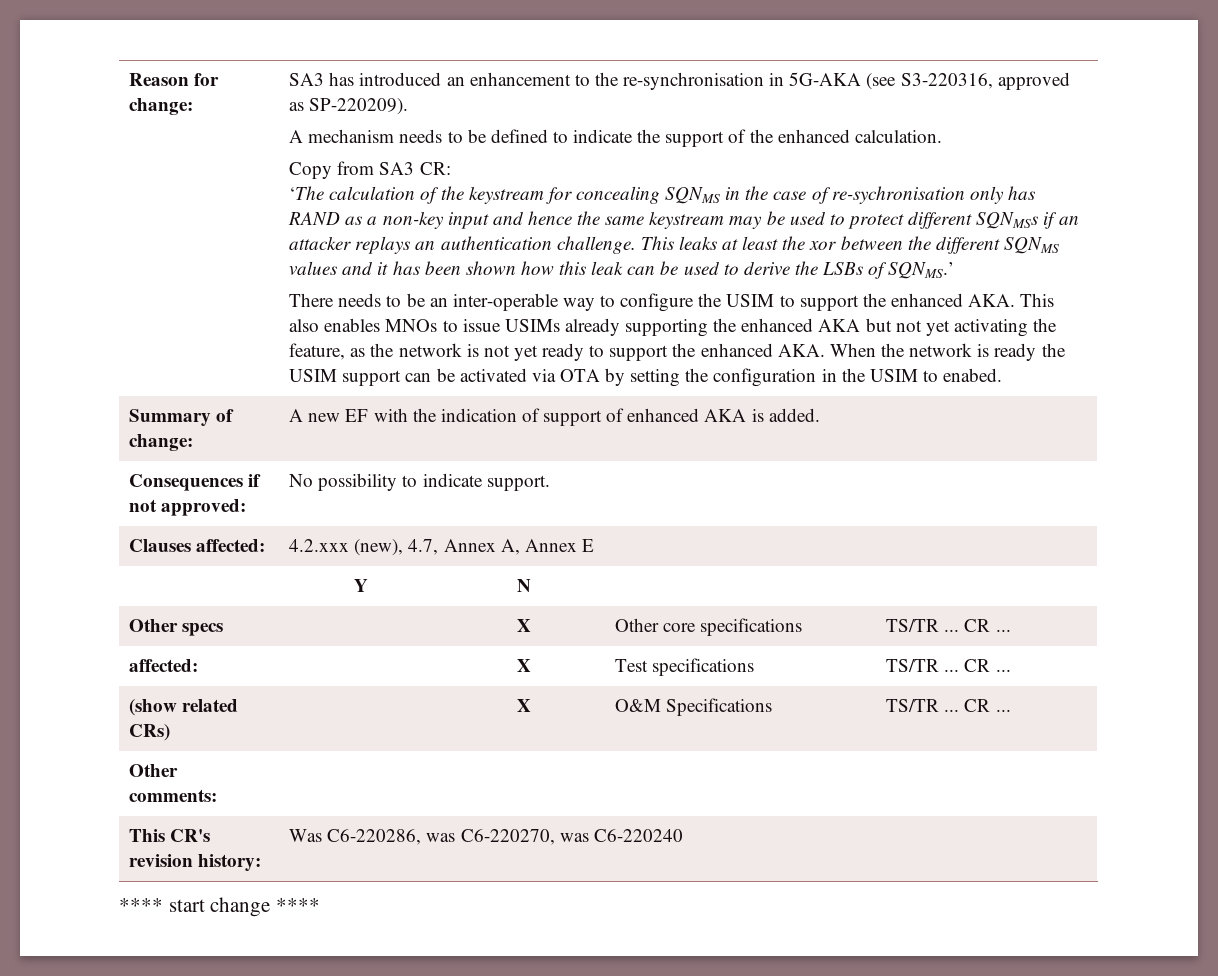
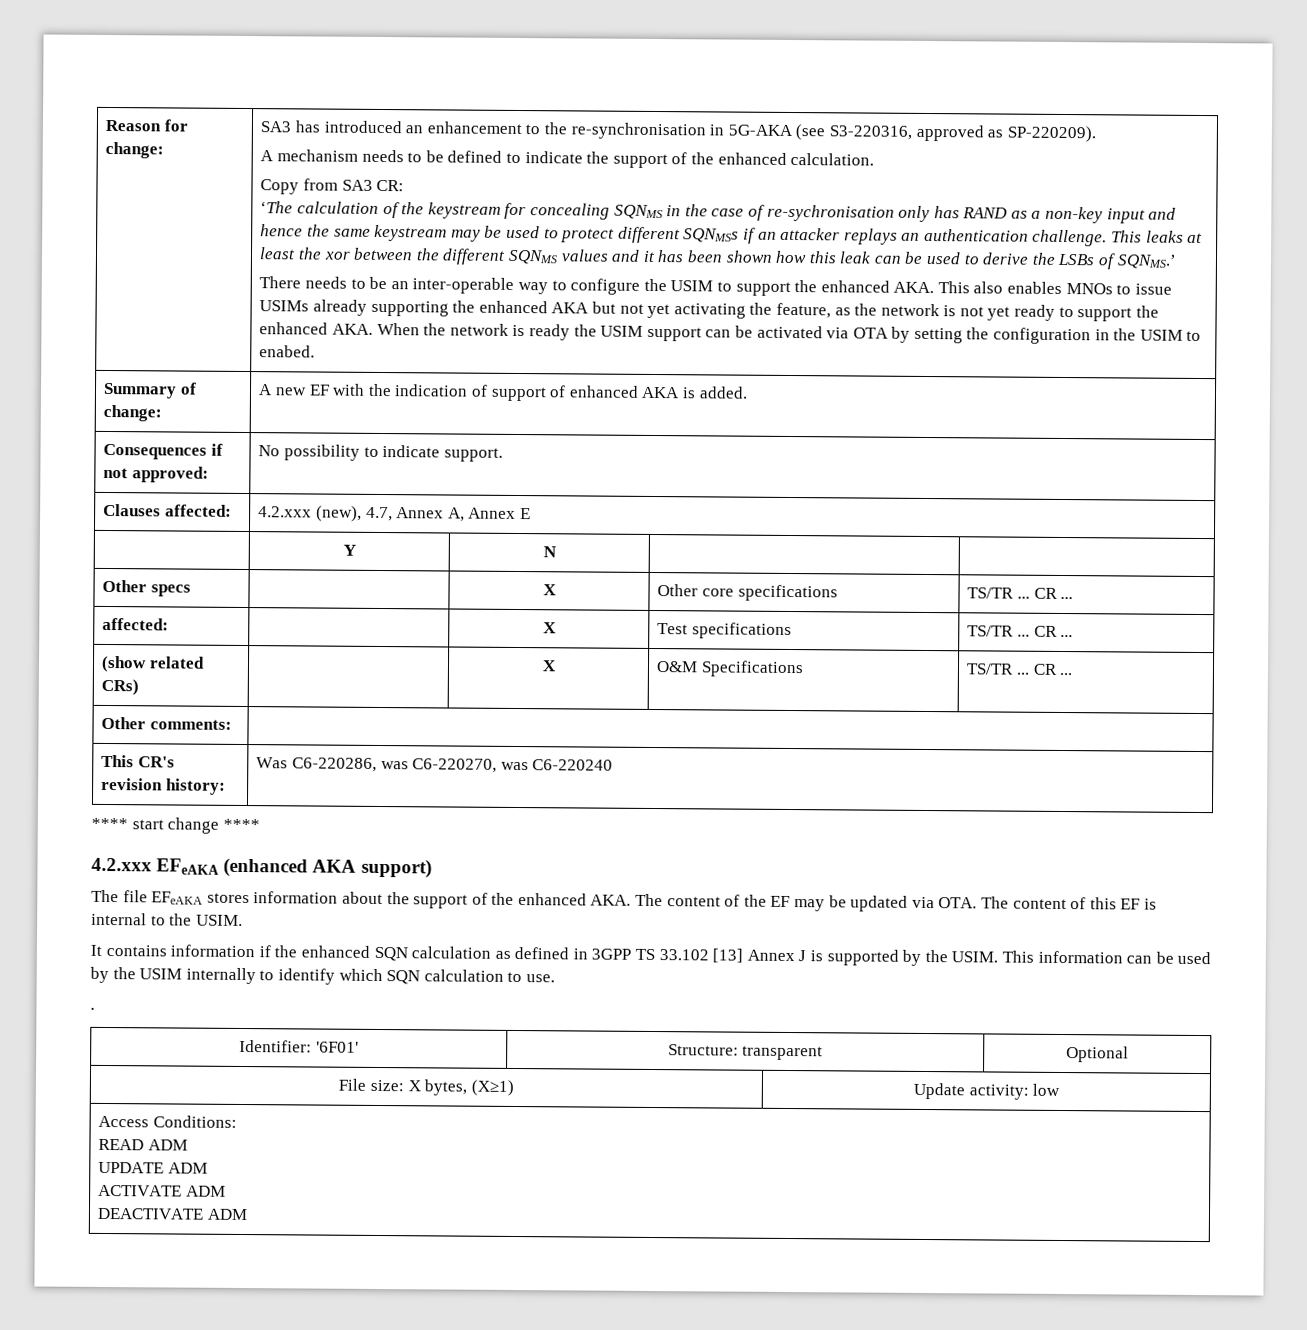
+ 4.2.xxx EFeAKA (enhanced AKA support)
+ The file EFeAKA stores information about the support of the enhanced AKA. The content of the EF may be updated via OTA. The content of this EF is internal to the USIM.
+ It contains information if the enhanced SQN calculation as defined in 3GPP TS 33.102 [13] Annex J is supported by the USIM. This information can be used by the USIM internally to identify which SQN calculation to use.
+ .
+ Identifier: '6F01' | Structure: transparent | Optional
+ File size: X bytes, (X≥1) | Update activity: low
+ Access Conditions:
+ READ ADM
+ UPDATE ADM
+ ACTIVATE ADM
+ DEACTIVATE ADM

